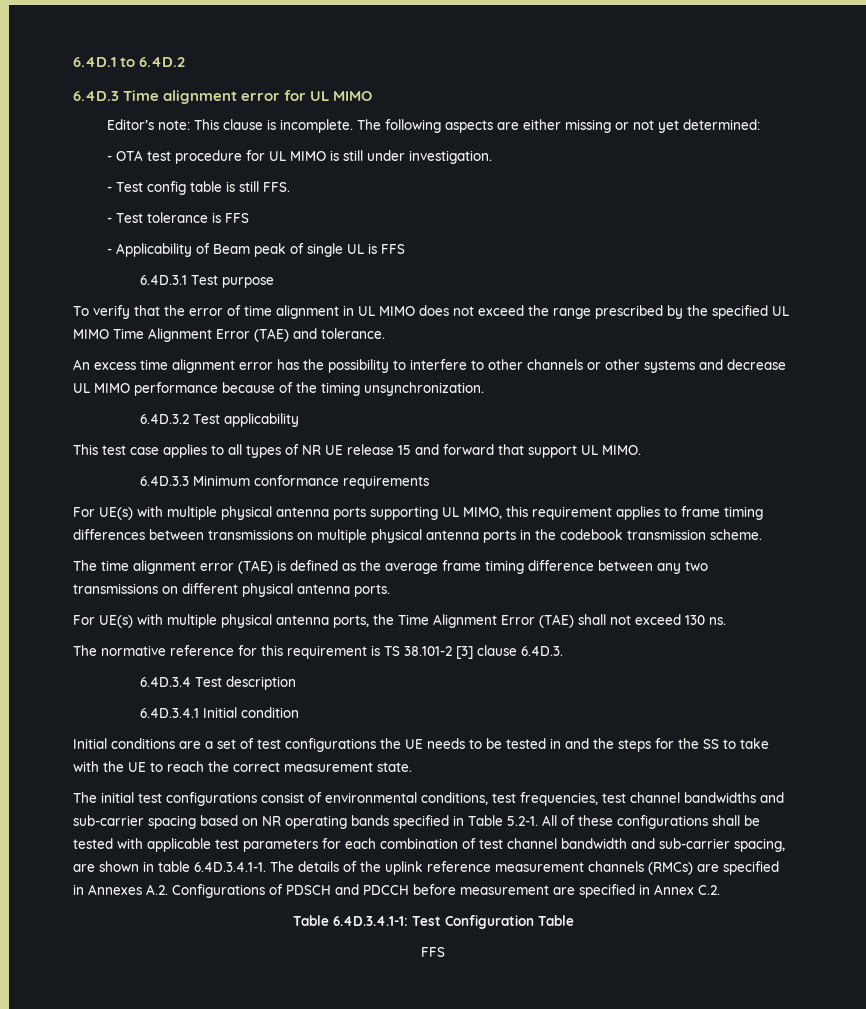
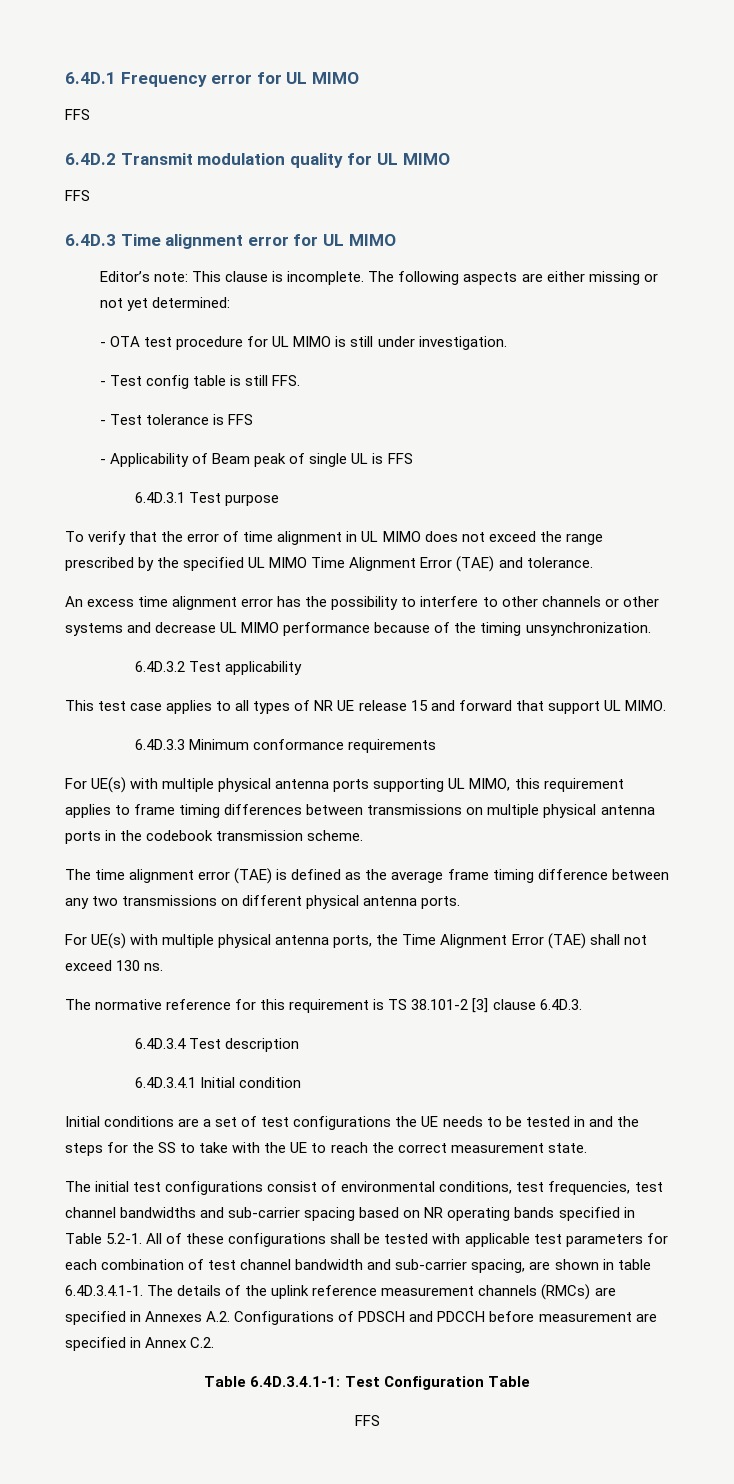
- 6.4D.1 to 6.4D.2
+ 6.4D.1 Frequency error for UL MIMO
+ FFS
+ 6.4D.2 Transmit modulation quality for UL MIMO
+ FFS

